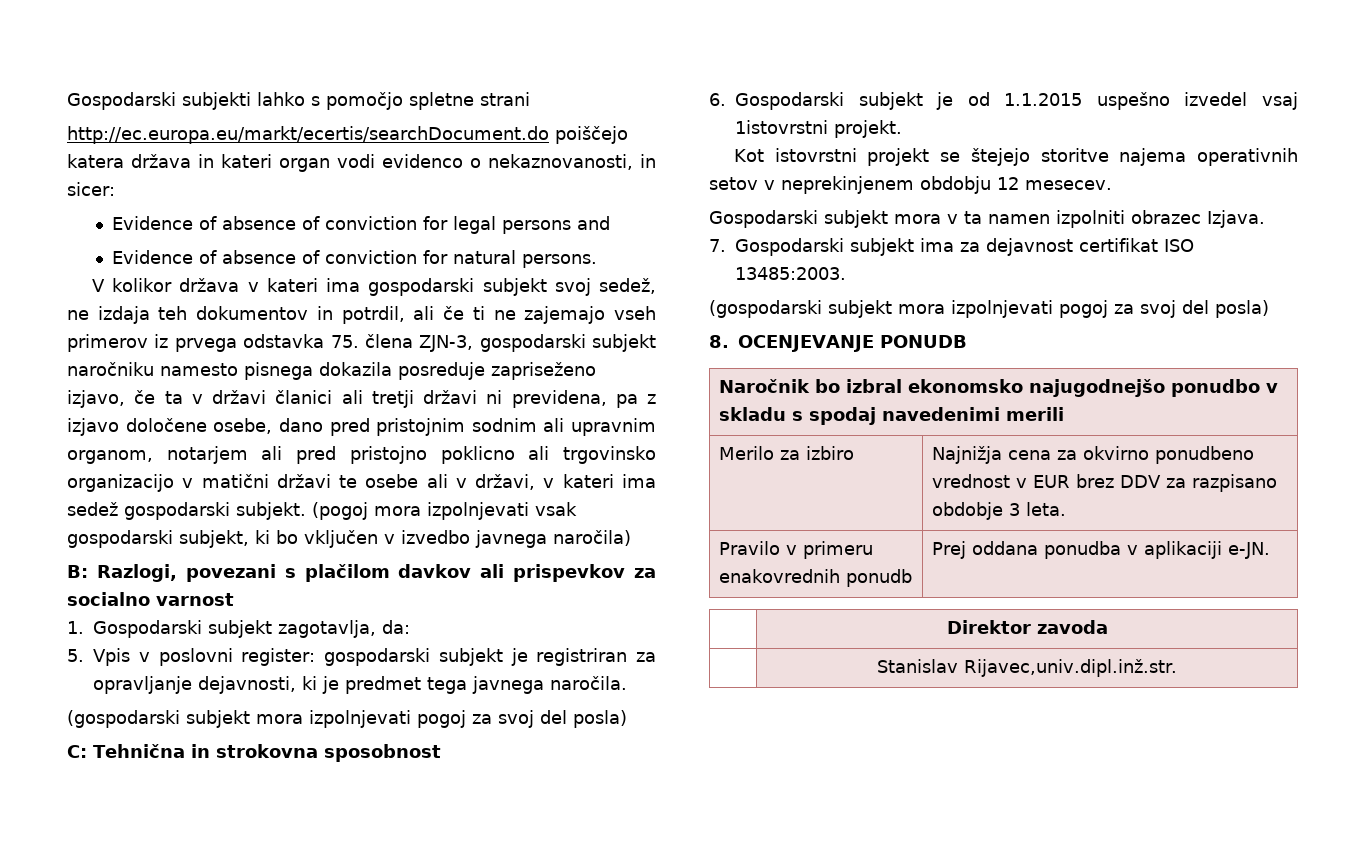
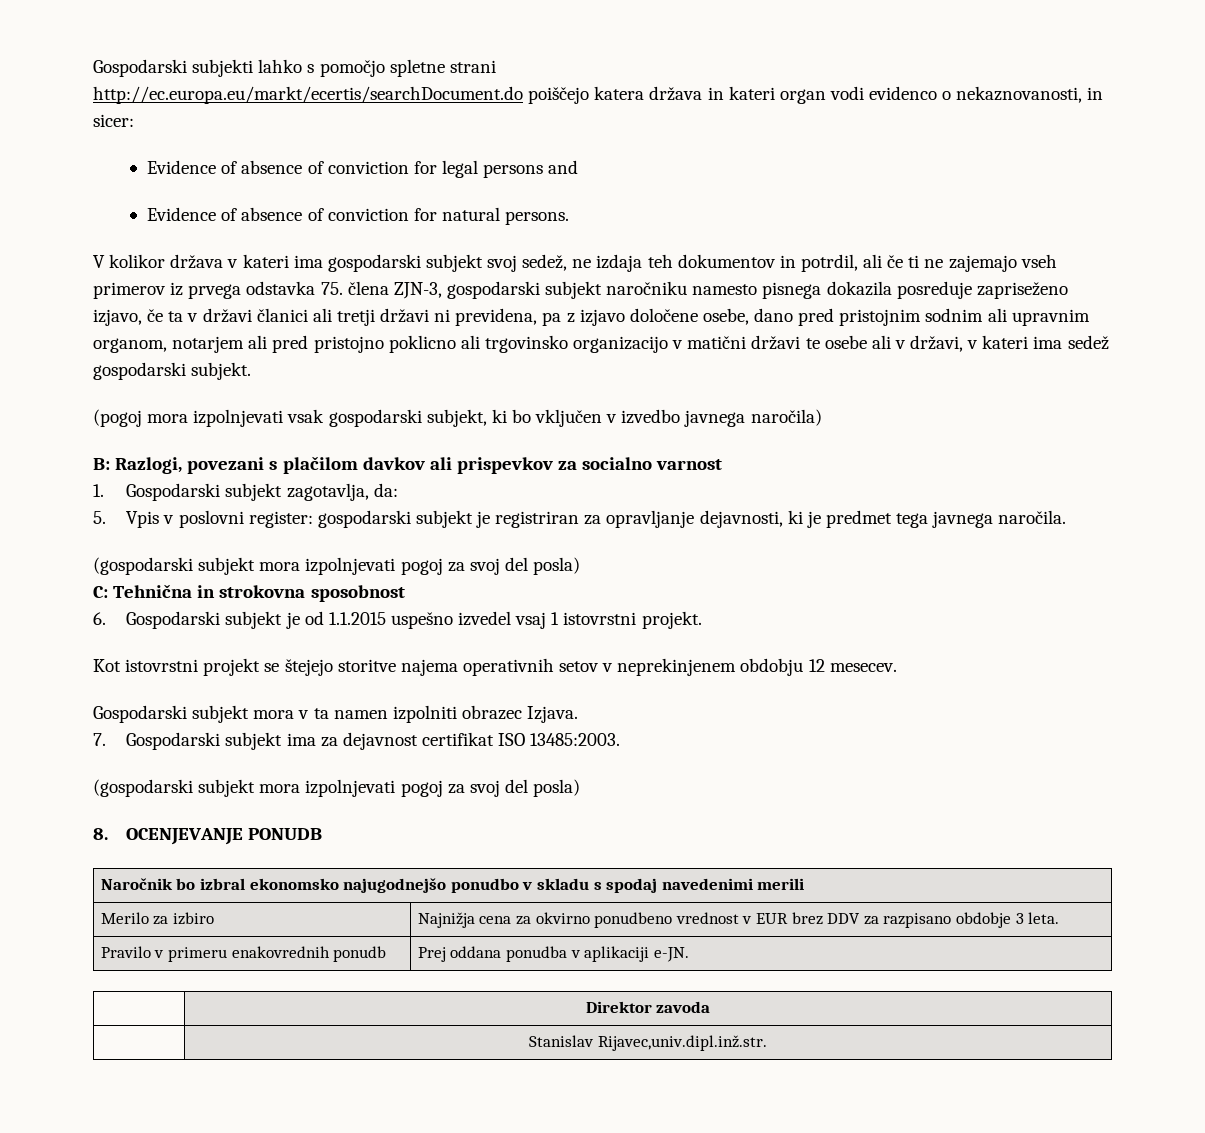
- V kolikor država v kateri ima gospodarski subjekt svoj sedež, ne izdaja teh dokumentov in potrdil, ali če ti ne zajemajo vseh primerov iz prvega odstavka 75. člena ZJN-3, gospodarski subjekt naročniku namesto pisnega dokazila posreduje zapriseženo izjavo, če ta v državi članici ali tretji državi ni previdena, pa z izjavo določene osebe, dano pred pristojnim sodnim ali upravnim organom, notarjem ali pred pristojno poklicno ali trgovinsko organizacijo v matični državi te osebe ali v državi, v kateri ima sedež gospodarski subjekt. (pogoj mora izpolnjevati vsak gospodarski subjekt, ki bo vključen v izvedbo javnega naročila)
+ V kolikor država v kateri ima gospodarski subjekt svoj sedež, ne izdaja teh dokumentov in potrdil, ali če ti ne zajemajo vseh primerov iz prvega odstavka 75. člena ZJN-3, gospodarski subjekt naročniku namesto pisnega dokazila posreduje zapriseženo izjavo, če ta v državi članici ali tretji državi ni previdena, pa z izjavo določene osebe, dano pred pristojnim sodnim ali upravnim organom, notarjem ali pred pristojno poklicno ali trgovinsko organizacijo v matični državi te osebe ali v državi, v kateri ima sedež gospodarski subjekt.
+ (pogoj mora izpolnjevati vsak gospodarski subjekt, ki bo vključen v izvedbo javnega naročila)
- 6. Gospodarski subjekt je od 1.1.2015 uspešno izvedel vsaj 1istovrstni projekt.
+ 6. Gospodarski subjekt je od 1.1.2015 uspešno izvedel vsaj 1 istovrstni projekt.

